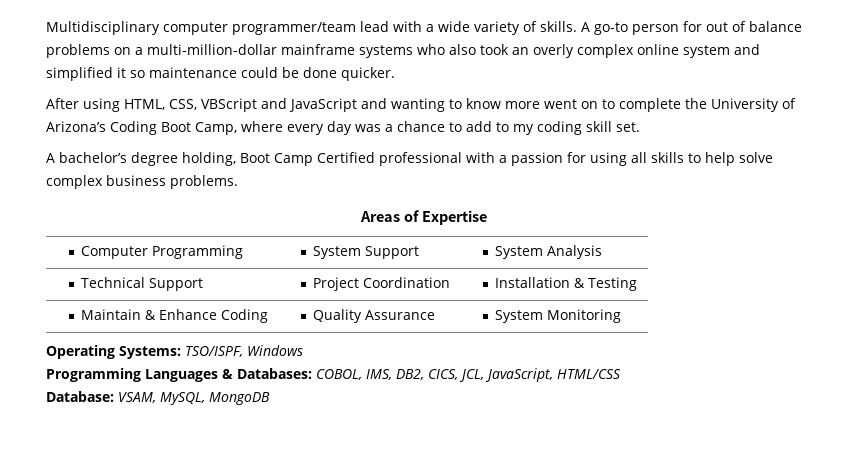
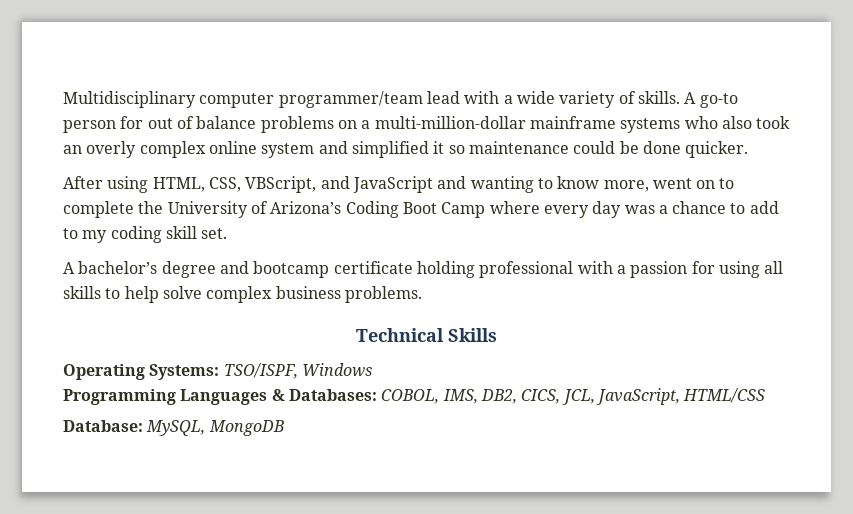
- After using HTML, CSS, VBScript and JavaScript and wanting to know more went on to complete the University of Arizona’s Coding Boot Camp, where every day was a chance to add to my coding skill set.
+ After using HTML, CSS, VBScript, and JavaScript and wanting to know more, went on to complete the University of Arizona’s Coding Boot Camp where every day was a chance to add to my coding skill set.
- A bachelor’s degree holding, Boot Camp Certified professional with a passion for using all skills to help solve complex business problems.
+ A bachelor’s degree and bootcamp certificate holding professional with a passion for using all skills to help solve complex business problems.
- Areas of Expertise
- Computer Programming | System Support | System Analysis
- Technical Support | Project Coordination | Installation & Testing
- Maintain & Enhance Coding | Quality Assurance | System Monitoring
+ Technical Skills
- Database: VSAM, MySQL, MongoDB
+ Database: MySQL, MongoDB

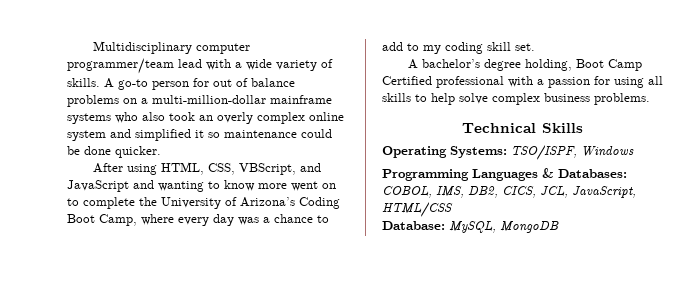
- After using HTML, CSS, VBScript, and JavaScript and wanting to know more, went on to complete the University of Arizona’s Coding Boot Camp where every day was a chance to add to my coding skill set.
+ After using HTML, CSS, VBScript, and JavaScript and wanting to know more went on to complete the University of Arizona’s Coding Boot Camp, where every day was a chance to add to my coding skill set.
- A bachelor’s degree and bootcamp certificate holding professional with a passion for using all skills to help solve complex business problems.
+ A bachelor’s degree holding, Boot Camp Certified professional with a passion for using all skills to help solve complex business problems.

